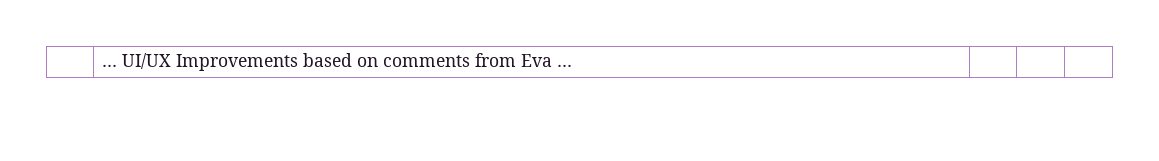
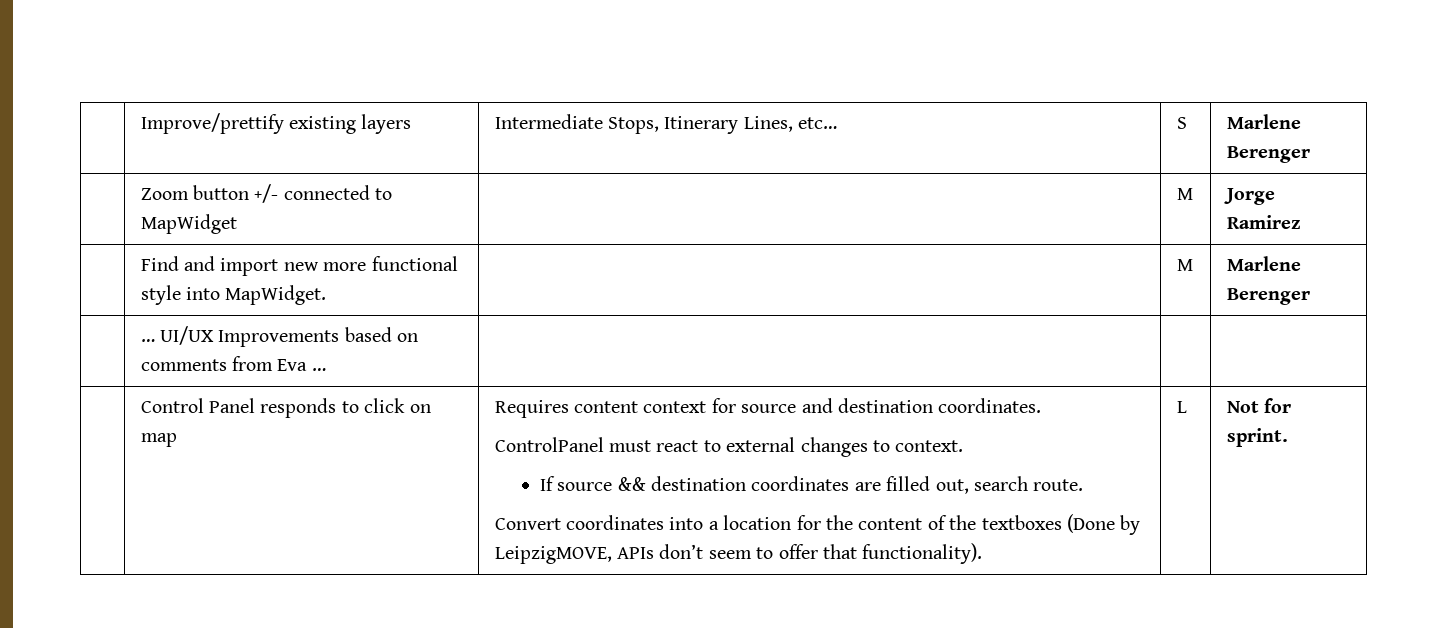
+ | Improve/prettify existing layers | Intermediate Stops, Itinerary Lines, etc… | S | Marlene Berenger
+ | Zoom button +/- connected to MapWidget | | M | Jorge Ramirez
+ | Find and import new more functional style into MapWidget. | | M | Marlene Berenger
+ Control Panel responds to click on map | Requires content context for source and destination coordinates.
+ ControlPanel must react to external changes to context.
+ If source && destination coordinates are filled out, search route.
+ Convert coordinates into a location for the content of the textboxes (Done by LeipzigMOVE, APIs don’t seem to offer that functionality). | L | Not for sprint.

